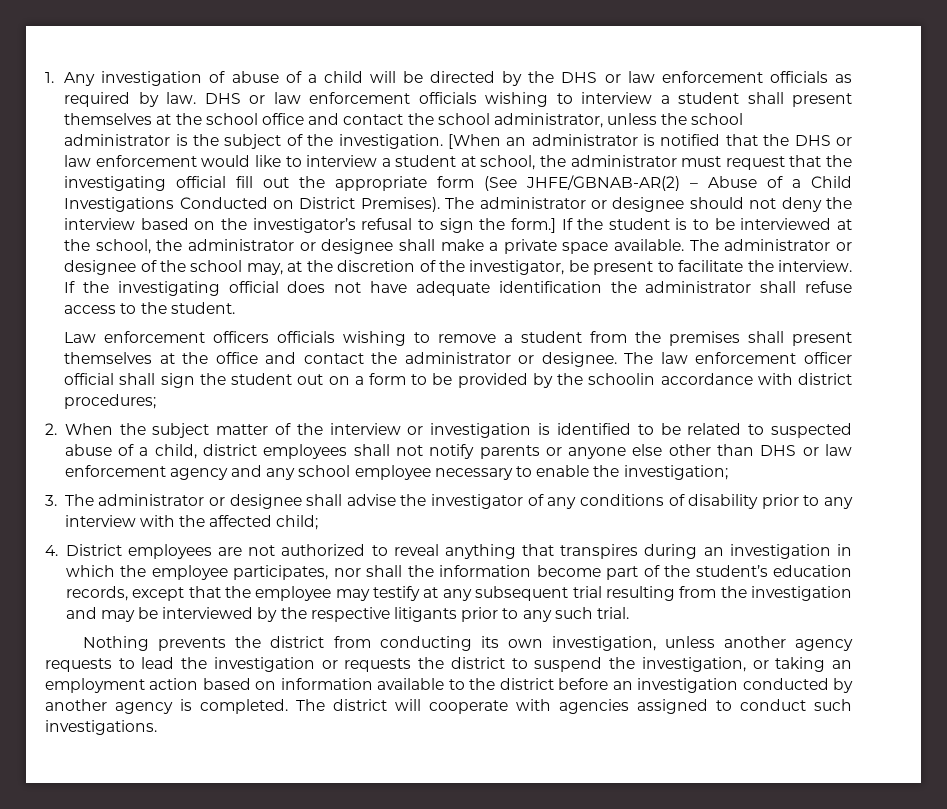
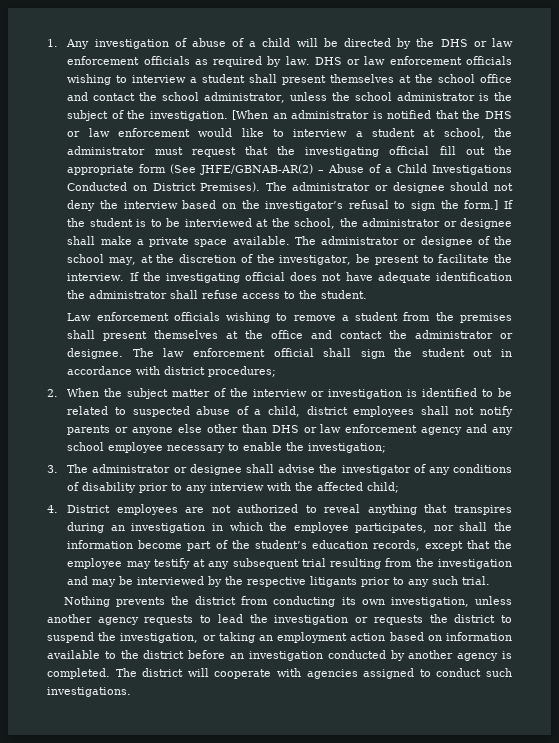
- Law enforcement officers officials wishing to remove a student from the premises shall present themselves at the office and contact the administrator or designee.
+ Law enforcement officials wishing to remove a student from the premises shall present themselves at the office and contact the administrator or designee.
- The law enforcement officer official shall sign the student out on a form to be provided by the schoolin accordance with district procedures;
+ The law enforcement official shall sign the student out in accordance with district procedures;

